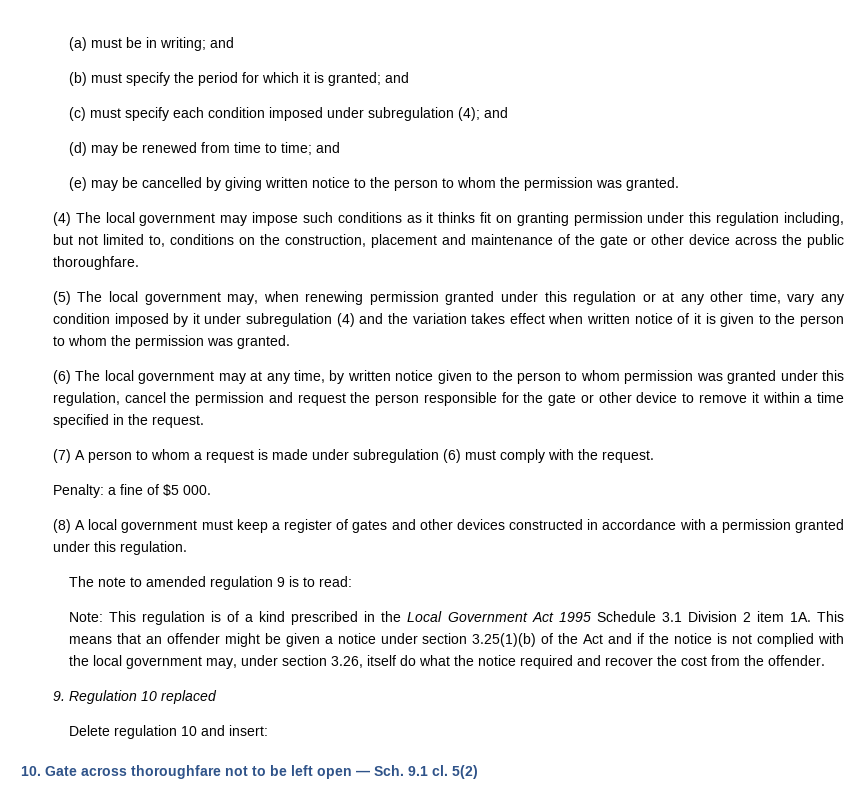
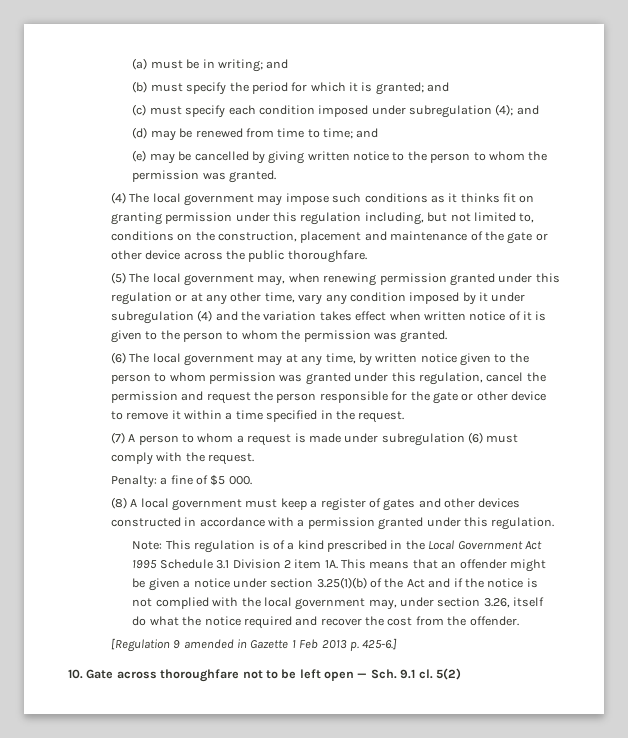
- The note to amended regulation 9 is to read:
- 9. Regulation 10 replaced
- Delete regulation 10 and insert:
+ [Regulation 9 amended in Gazette 1 Feb 2013 p. 425-6.]

